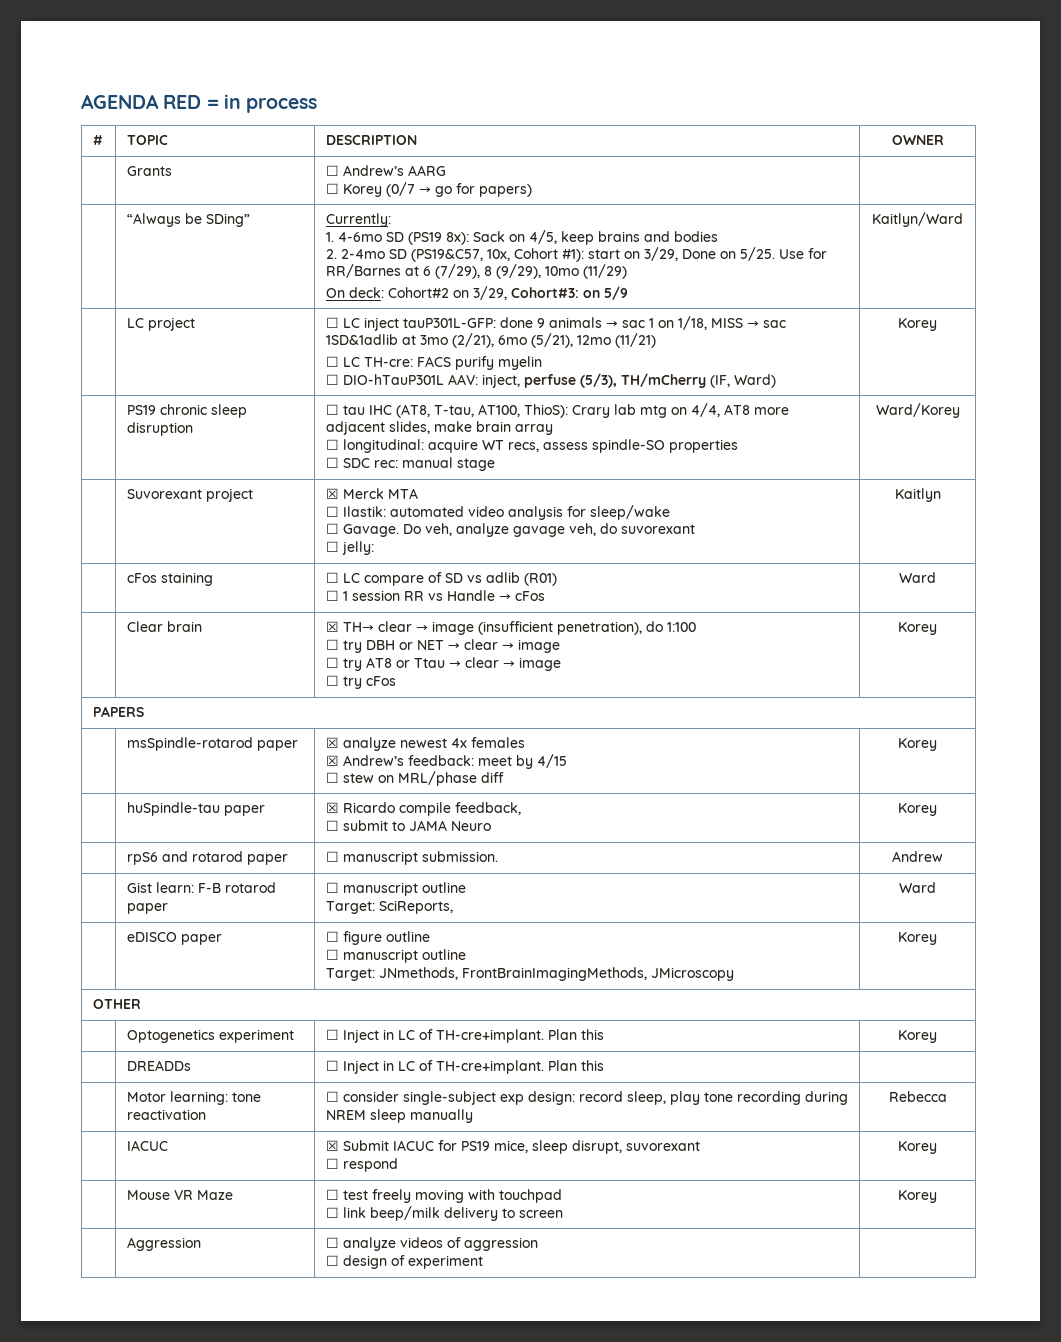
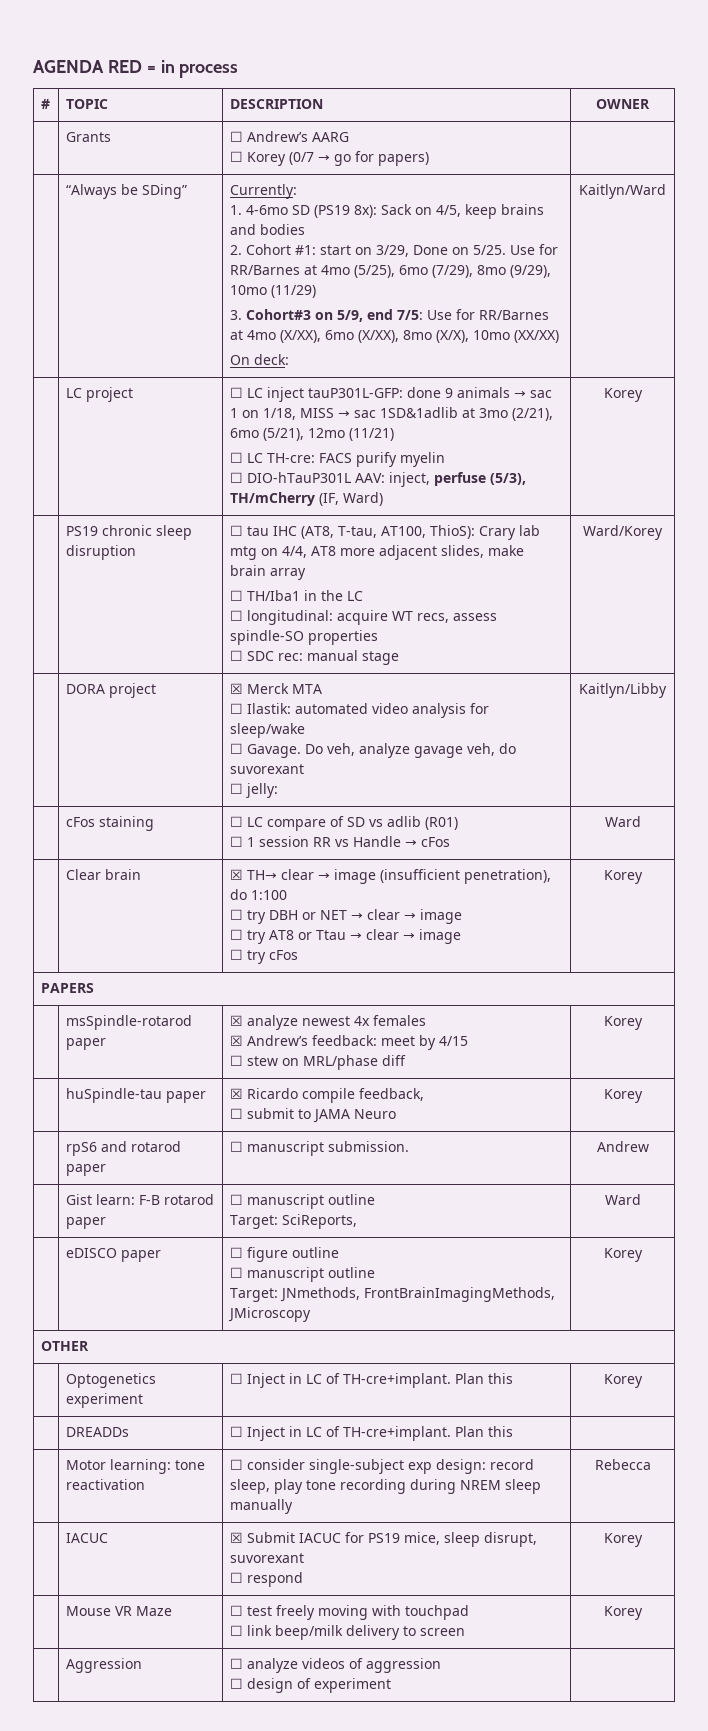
- 2. 2-4mo SD (PS19&C57, 10x, Cohort #1): start on 3/29, Done on 5/25.
+ 2. Cohort #1: start on 3/29, Done on 5/25.
- Use for RR/Barnes at 6 (7/29), 8 (9/29), 10mo (11/29)
- On deck: Cohort#2 on 3/29, Cohort#3: on 5/9
+ Use for RR/Barnes at 4mo (5/25), 6mo (7/29), 8mo (9/29), 10mo (11/29)
+ 3. Cohort#3 on 5/9, end 7/5: Use for RR/Barnes at 4mo (X/XX), 6mo (X/XX), 8mo (X/X), 10mo (XX/XX)
+ On deck:
+ ☐ TH/Iba1 in the LC
- | Suvorexant project | ☒ Merck MTA
+ | DORA project | ☒ Merck MTA
  ☐ Ilastik: automated video analysis for sleep/wake
  ☐ Gavage. Do veh, analyze gavage veh, do suvorexant
- ☐ jelly: | Kaitlyn
+ ☐ jelly: | Kaitlyn/Libby

